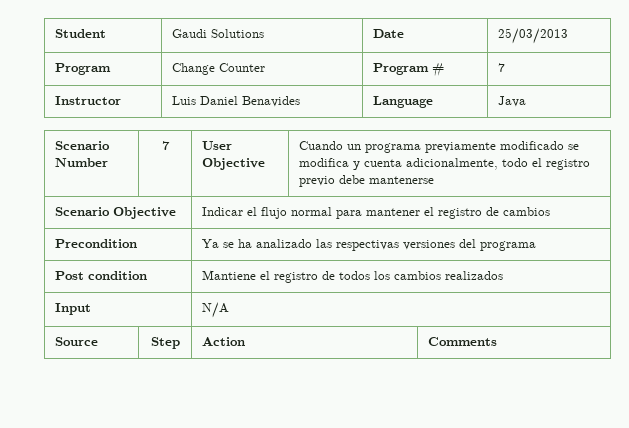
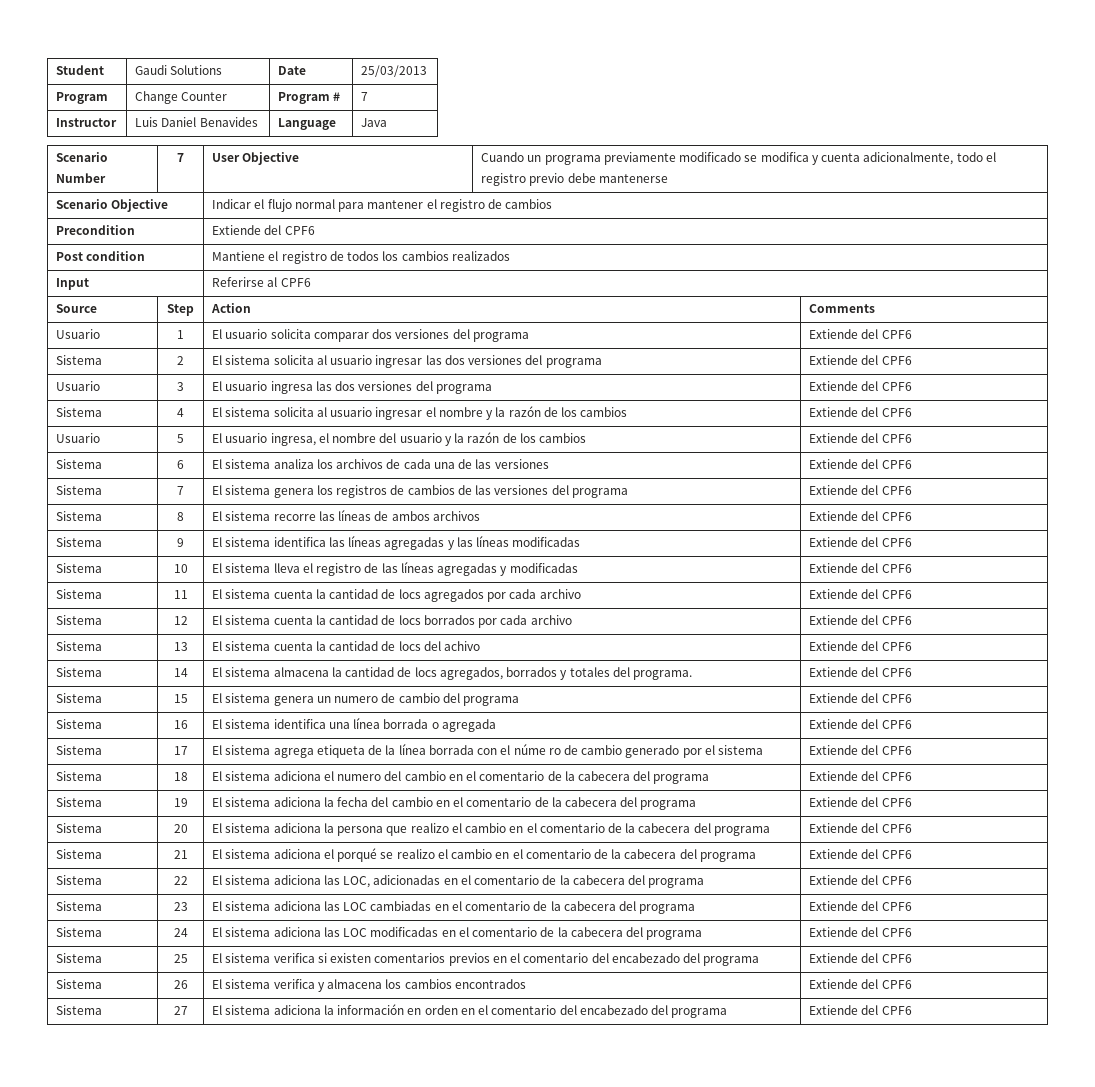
- Precondition | Ya se ha analizado las respectivas versiones del programa
+ Precondition | Extiende del CPF6
- Input | N/A
+ Input | Referirse al CPF6
+ Usuario | 1 | El usuario solicita comparar dos versiones del programa | Extiende del CPF6
+ Sistema | 2 | El sistema solicita al usuario ingresar las dos versiones del programa | Extiende del CPF6
+ Usuario | 3 | El usuario ingresa las dos versiones del programa | Extiende del CPF6
+ Sistema | 4 | El sistema solicita al usuario ingresar el nombre y la razón de los cambios | Extiende del CPF6
+ Usuario | 5 | El usuario ingresa, el nombre del usuario y la razón de los cambios | Extiende del CPF6
+ Sistema | 6 | El sistema analiza los archivos de cada una de las versiones | Extiende del CPF6
+ Sistema | 7 | El sistema genera los registros de cambios de las versiones del programa | Extiende del CPF6
+ Sistema | 8 | El sistema recorre las líneas de ambos archivos | Extiende del CPF6
+ Sistema | 9 | El sistema identifica las líneas agregadas y las líneas modificadas | Extiende del CPF6
+ Sistema | 10 | El sistema lleva el registro de las líneas agregadas y modificadas | Extiende del CPF6
+ Sistema | 11 | El sistema cuenta la cantidad de locs agregados por cada archivo | Extiende del CPF6
+ Sistema | 12 | El sistema cuenta la cantidad de locs borrados por cada archivo | Extiende del CPF6
+ Sistema | 13 | El sistema cuenta la cantidad de locs del achivo | Extiende del CPF6
+ Sistema | 14 | El sistema almacena la cantidad de locs agregados, borrados y totales del programa. | Extiende del CPF6
+ Sistema | 15 | El sistema genera un numero de cambio del programa | Extiende del CPF6
+ Sistema | 16 | El sistema identifica una línea borrada o agregada | Extiende del CPF6
+ Sistema | 17 | El sistema agrega etiqueta de la línea borrada con el núme ro de cambio generado por el sistema | Extiende del CPF6
+ Sistema | 18 | El sistema adiciona el numero del cambio en el comentario de la cabecera del programa | Extiende del CPF6
+ Sistema | 19 | El sistema adiciona la fecha del cambio en el comentario de la cabecera del programa | Extiende del CPF6
+ Sistema | 20 | El sistema adiciona la persona que realizo el cambio en el comentario de la cabecera del programa | Extiende del CPF6
+ Sistema | 21 | El sistema adiciona el porqué se realizo el cambio en el comentario de la cabecera del programa | Extiende del CPF6
+ Sistema | 22 | El sistema adiciona las LOC, adicionadas en el comentario de la cabecera del programa | Extiende del CPF6
+ Sistema | 23 | El sistema adiciona las LOC cambiadas en el comentario de la cabecera del programa | Extiende del CPF6
+ Sistema | 24 | El sistema adiciona las LOC modificadas en el comentario de la cabecera del programa | Extiende del CPF6
+ Sistema | 25 | El sistema verifica si existen comentarios previos en el comentario del encabezado del programa | Extiende del CPF6
+ Sistema | 26 | El sistema verifica y almacena los cambios encontrados | Extiende del CPF6
+ Sistema | 27 | El sistema adiciona la información en orden en el comentario del encabezado del programa | Extiende del CPF6

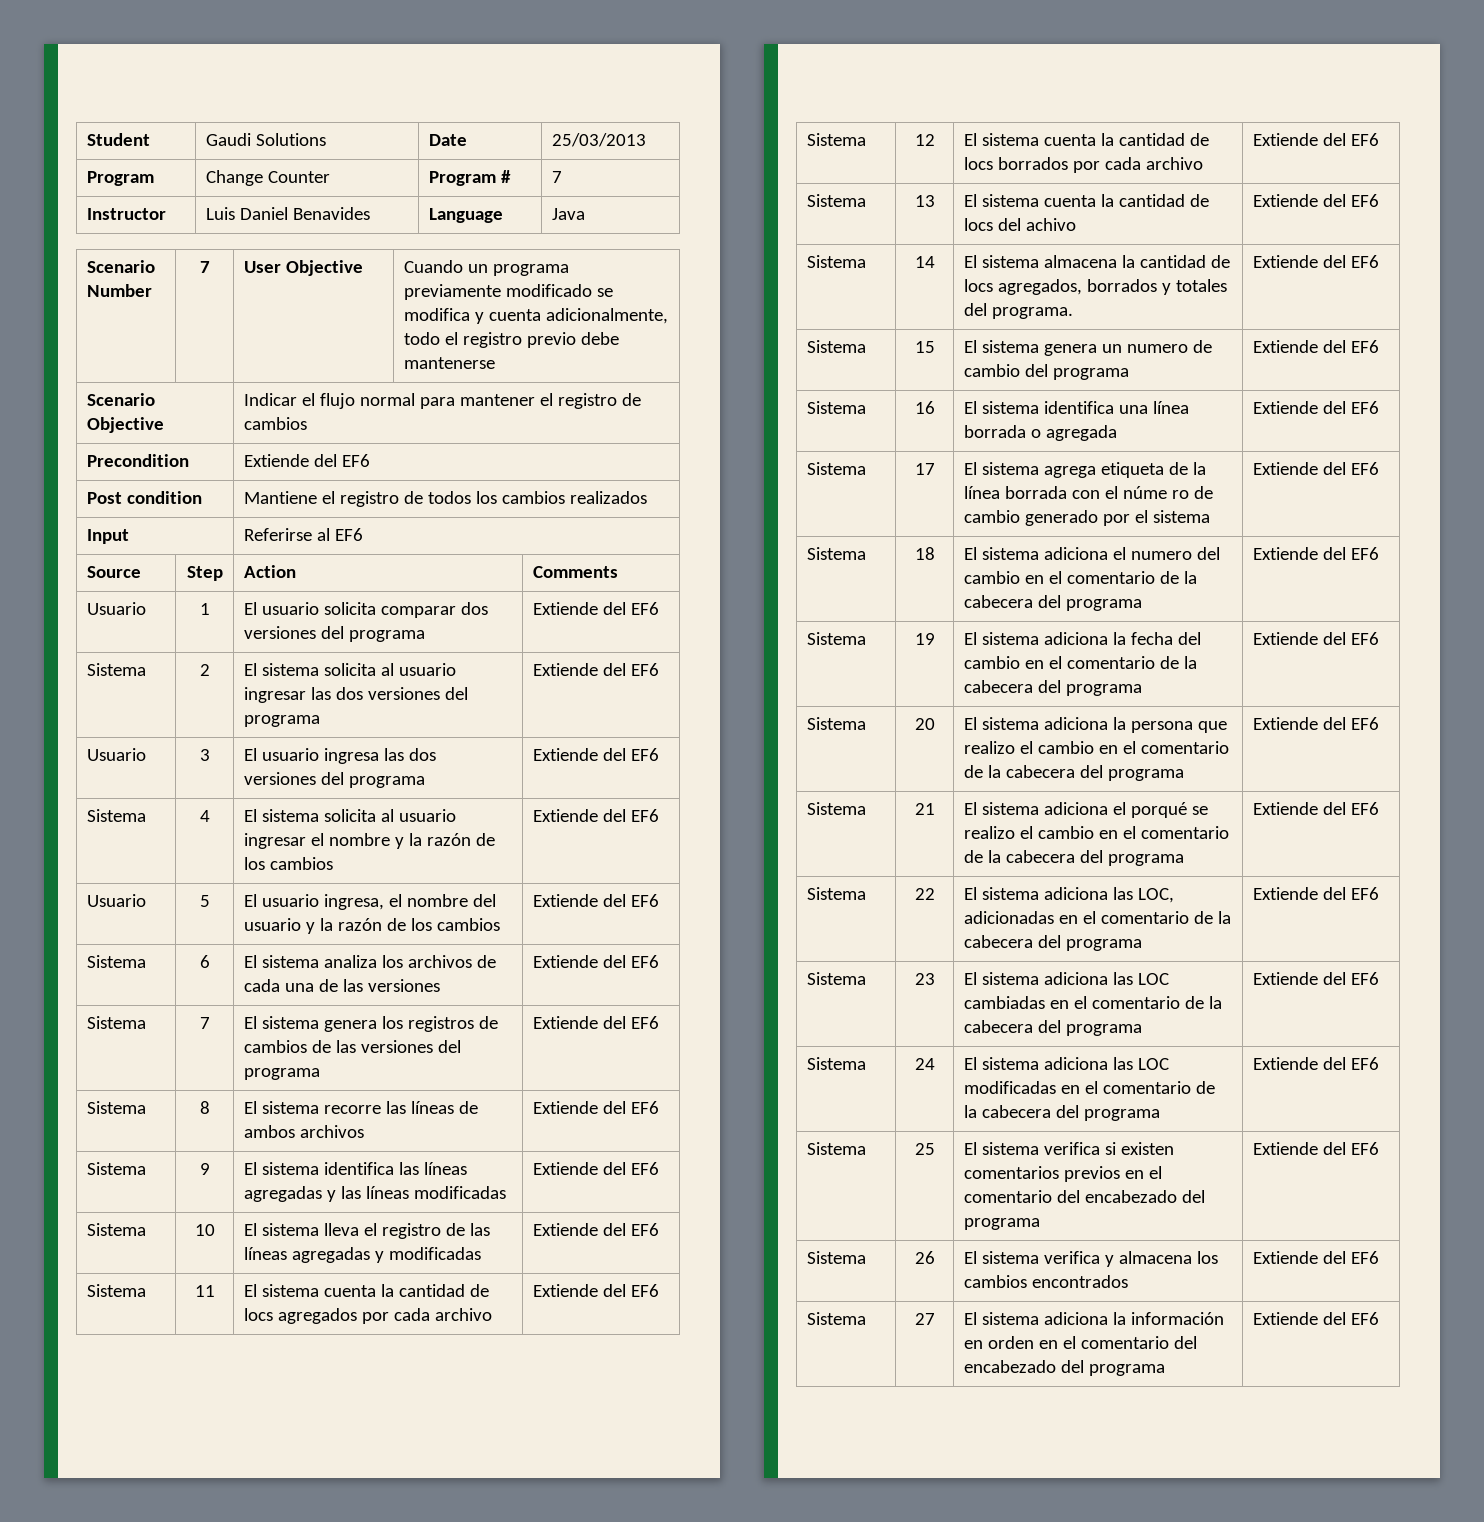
- Precondition | Extiende del CPF6
+ Precondition | Extiende del EF6
- Input | Referirse al CPF6
+ Input | Referirse al EF6
- Usuario | 1 | El usuario solicita comparar dos versiones del programa | Extiende del CPF6
+ Usuario | 1 | El usuario solicita comparar dos versiones del programa | Extiende del EF6
- Sistema | 2 | El sistema solicita al usuario ingresar las dos versiones del programa | Extiende del CPF6
+ Sistema | 2 | El sistema solicita al usuario ingresar las dos versiones del programa | Extiende del EF6
- Usuario | 3 | El usuario ingresa las dos versiones del programa | Extiende del CPF6
+ Usuario | 3 | El usuario ingresa las dos versiones del programa | Extiende del EF6
- Sistema | 4 | El sistema solicita al usuario ingresar el nombre y la razón de los cambios | Extiende del CPF6
+ Sistema | 4 | El sistema solicita al usuario ingresar el nombre y la razón de los cambios | Extiende del EF6
- Usuario | 5 | El usuario ingresa, el nombre del usuario y la razón de los cambios | Extiende del CPF6
+ Usuario | 5 | El usuario ingresa, el nombre del usuario y la razón de los cambios | Extiende del EF6
- Sistema | 6 | El sistema analiza los archivos de cada una de las versiones | Extiende del CPF6
+ Sistema | 6 | El sistema analiza los archivos de cada una de las versiones | Extiende del EF6
- Sistema | 7 | El sistema genera los registros de cambios de las versiones del programa | Extiende del CPF6
+ Sistema | 7 | El sistema genera los registros de cambios de las versiones del programa | Extiende del EF6
- Sistema | 8 | El sistema recorre las líneas de ambos archivos | Extiende del CPF6
+ Sistema | 8 | El sistema recorre las líneas de ambos archivos | Extiende del EF6
- Sistema | 9 | El sistema identifica las líneas agregadas y las líneas modificadas | Extiende del CPF6
+ Sistema | 9 | El sistema identifica las líneas agregadas y las líneas modificadas | Extiende del EF6
- Sistema | 10 | El sistema lleva el registro de las líneas agregadas y modificadas | Extiende del CPF6
+ Sistema | 10 | El sistema lleva el registro de las líneas agregadas y modificadas | Extiende del EF6
- Sistema | 11 | El sistema cuenta la cantidad de locs agregados por cada archivo | Extiende del CPF6
+ Sistema | 11 | El sistema cuenta la cantidad de locs agregados por cada archivo | Extiende del EF6
- Sistema | 12 | El sistema cuenta la cantidad de locs borrados por cada archivo | Extiende del CPF6
+ Sistema | 12 | El sistema cuenta la cantidad de locs borrados por cada archivo | Extiende del EF6
- Sistema | 13 | El sistema cuenta la cantidad de locs del achivo | Extiende del CPF6
+ Sistema | 13 | El sistema cuenta la cantidad de locs del achivo | Extiende del EF6
- Sistema | 14 | El sistema almacena la cantidad de locs agregados, borrados y totales del programa. | Extiende del CPF6
+ Sistema | 14 | El sistema almacena la cantidad de locs agregados, borrados y totales del programa. | Extiende del EF6
- Sistema | 15 | El sistema genera un numero de cambio del programa | Extiende del CPF6
+ Sistema | 15 | El sistema genera un numero de cambio del programa | Extiende del EF6
- Sistema | 16 | El sistema identifica una línea borrada o agregada | Extiende del CPF6
+ Sistema | 16 | El sistema identifica una línea borrada o agregada | Extiende del EF6
- Sistema | 17 | El sistema agrega etiqueta de la línea borrada con el núme ro de cambio generado por el sistema | Extiende del CPF6
+ Sistema | 17 | El sistema agrega etiqueta de la línea borrada con el núme ro de cambio generado por el sistema | Extiende del EF6
- Sistema | 18 | El sistema adiciona el numero del cambio en el comentario de la cabecera del programa | Extiende del CPF6
+ Sistema | 18 | El sistema adiciona el numero del cambio en el comentario de la cabecera del programa | Extiende del EF6
- Sistema | 19 | El sistema adiciona la fecha del cambio en el comentario de la cabecera del programa | Extiende del CPF6
+ Sistema | 19 | El sistema adiciona la fecha del cambio en el comentario de la cabecera del programa | Extiende del EF6
- Sistema | 20 | El sistema adiciona la persona que realizo el cambio en el comentario de la cabecera del programa | Extiende del CPF6
+ Sistema | 20 | El sistema adiciona la persona que realizo el cambio en el comentario de la cabecera del programa | Extiende del EF6
- Sistema | 21 | El sistema adiciona el porqué se realizo el cambio en el comentario de la cabecera del programa | Extiende del CPF6
+ Sistema | 21 | El sistema adiciona el porqué se realizo el cambio en el comentario de la cabecera del programa | Extiende del EF6
- Sistema | 22 | El sistema adiciona las LOC, adicionadas en el comentario de la cabecera del programa | Extiende del CPF6
+ Sistema | 22 | El sistema adiciona las LOC, adicionadas en el comentario de la cabecera del programa | Extiende del EF6
- Sistema | 23 | El sistema adiciona las LOC cambiadas en el comentario de la cabecera del programa | Extiende del CPF6
+ Sistema | 23 | El sistema adiciona las LOC cambiadas en el comentario de la cabecera del programa | Extiende del EF6
- Sistema | 24 | El sistema adiciona las LOC modificadas en el comentario de la cabecera del programa | Extiende del CPF6
+ Sistema | 24 | El sistema adiciona las LOC modificadas en el comentario de la cabecera del programa | Extiende del EF6
- Sistema | 25 | El sistema verifica si existen comentarios previos en el comentario del encabezado del programa | Extiende del CPF6
+ Sistema | 25 | El sistema verifica si existen comentarios previos en el comentario del encabezado del programa | Extiende del EF6
- Sistema | 26 | El sistema verifica y almacena los cambios encontrados | Extiende del CPF6
+ Sistema | 26 | El sistema verifica y almacena los cambios encontrados | Extiende del EF6
- Sistema | 27 | El sistema adiciona la información en orden en el comentario del encabezado del programa | Extiende del CPF6
+ Sistema | 27 | El sistema adiciona la información en orden en el comentario del encabezado del programa | Extiende del EF6

